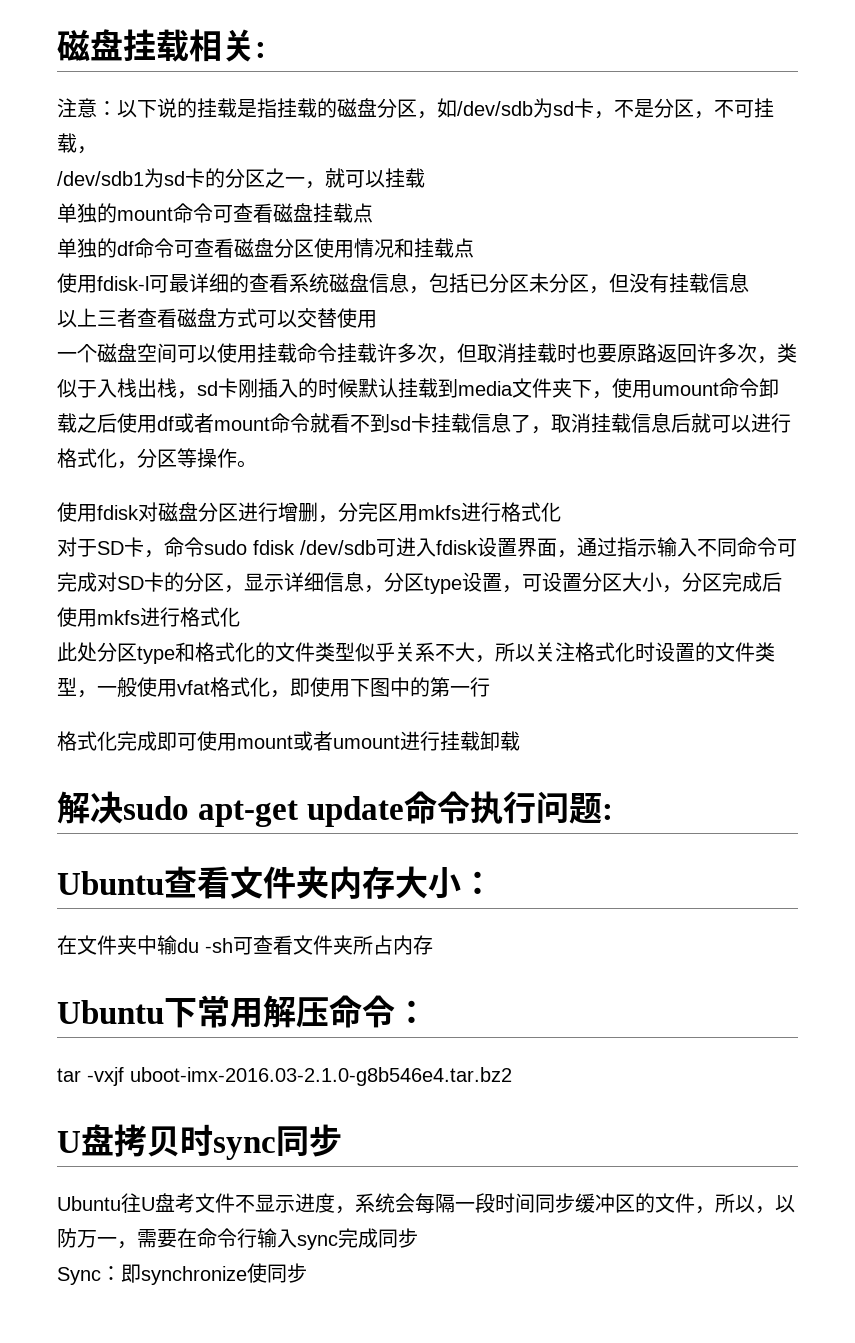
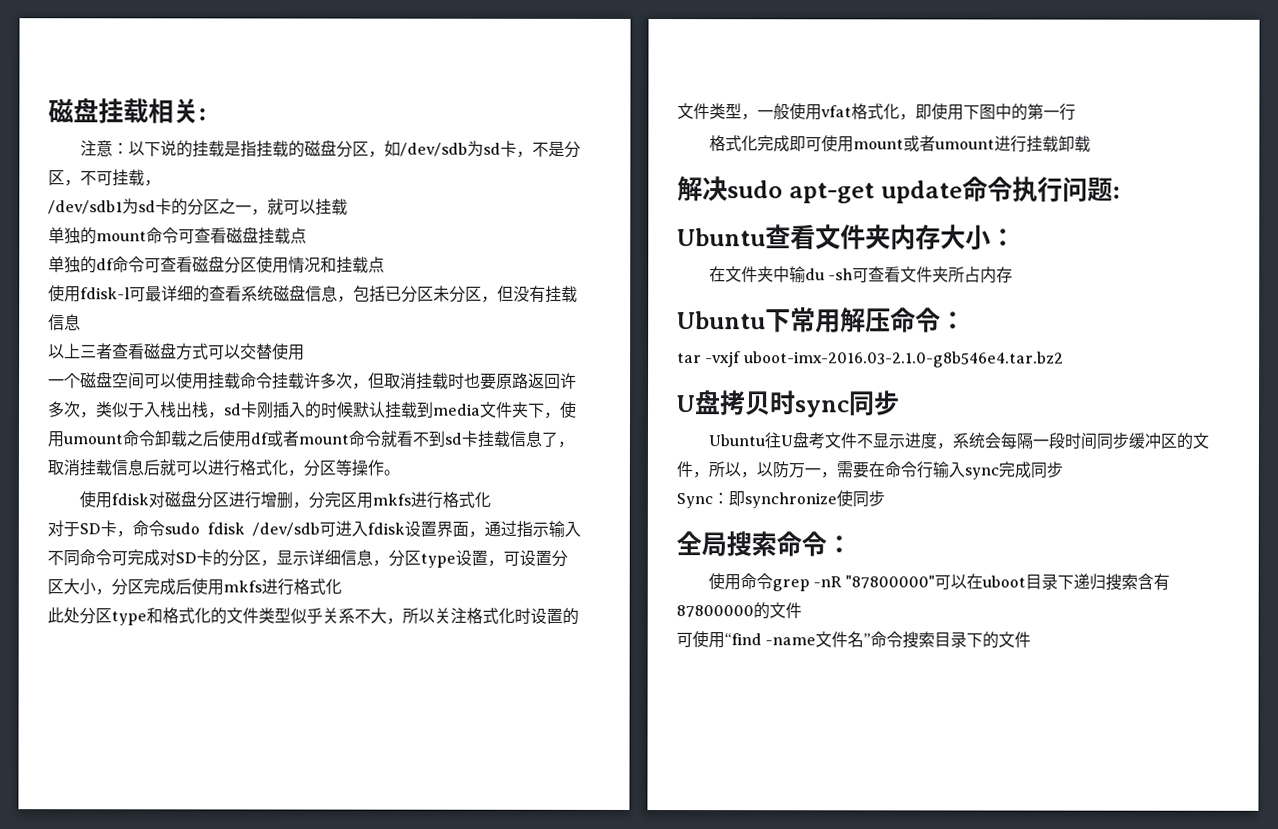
+ 全局搜索命令：
+ 使用命令grep -nR "87800000"可以在uboot目录下递归搜索含有87800000的文件
+ 可使用“find -name文件名”命令搜索目录下的文件

